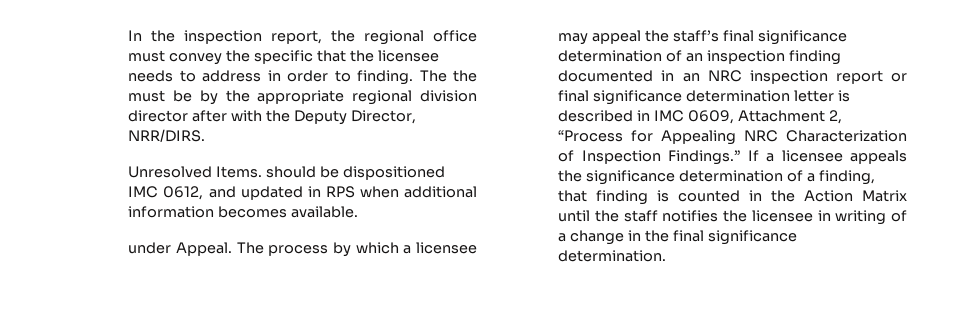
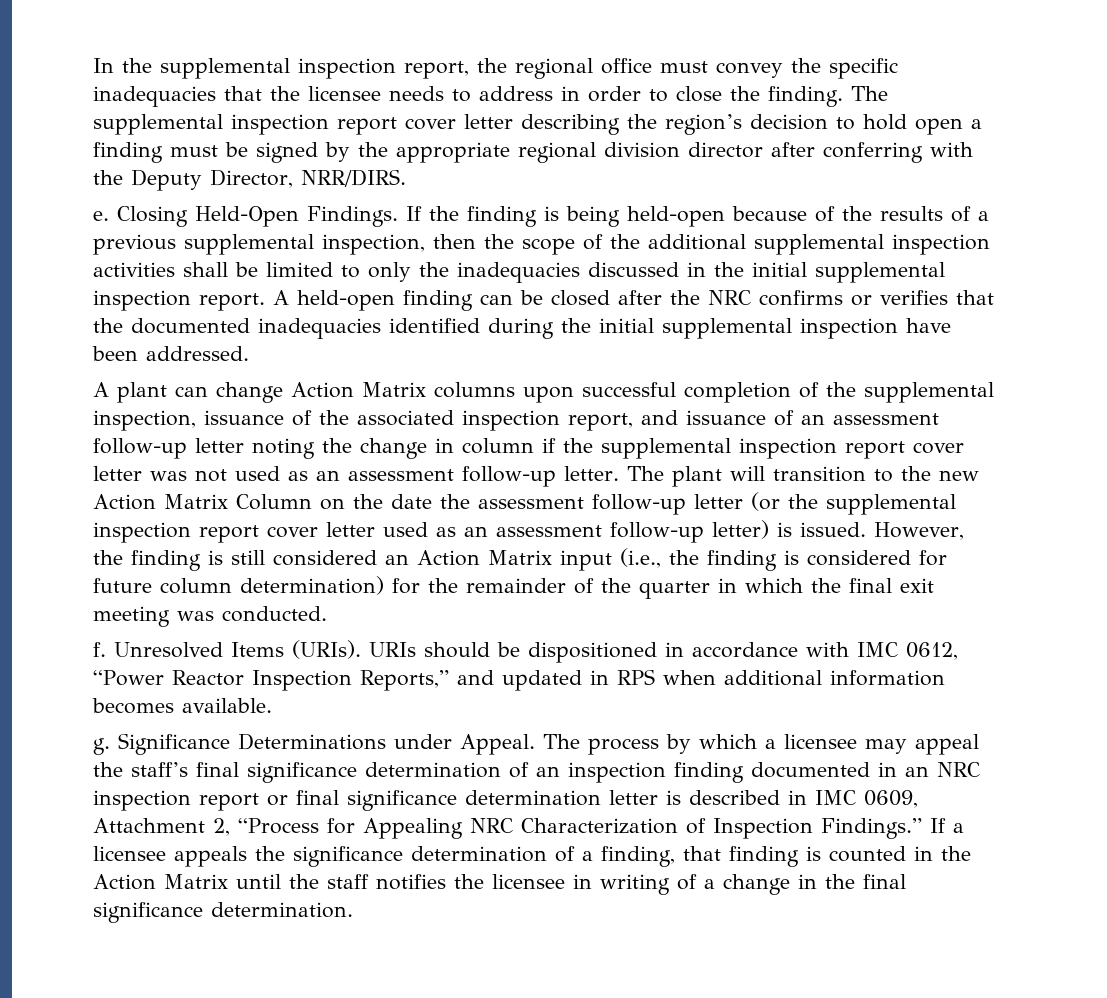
- In the inspection report, the regional office must convey the specific that the licensee needs to address in order to finding. The the must be by the appropriate regional division director after with the Deputy Director, NRR/DIRS.
+ In the supplemental inspection report, the regional office must convey the specific inadequacies that the licensee needs to address in order to close the finding. The supplemental inspection report cover letter describing the region’s decision to hold open a finding must be signed by the appropriate regional division director after conferring with the Deputy Director, NRR/DIRS.
- Unresolved Items. should be dispositioned IMC 0612, and updated in RPS when additional information becomes available.
+ e. Closing Held-Open Findings. If the finding is being held-open because of the results of a previous supplemental inspection, then the scope of the additional supplemental inspection activities shall be limited to only the inadequacies discussed in the initial supplemental inspection report. A held-open finding can be closed after the NRC confirms or verifies that the documented inadequacies identified during the initial supplemental inspection have been addressed.
+ A plant can change Action Matrix columns upon successful completion of the supplemental inspection, issuance of the associated inspection report, and issuance of an assessment follow-up letter noting the change in column if the supplemental inspection report cover letter was not used as an assessment follow-up letter. The plant will transition to the new Action Matrix Column on the date the assessment follow-up letter (or the supplemental inspection report cover letter used as an assessment follow-up letter) is issued. However, the finding is still considered an Action Matrix input (i.e., the finding is considered for future column determination) for the remainder of the quarter in which the final exit meeting was conducted.
+ f. Unresolved Items (URIs). URIs should be dispositioned in accordance with IMC 0612, “Power Reactor Inspection Reports,” and updated in RPS when additional information becomes available.
- under Appeal.
+ g. Significance Determinations under Appeal.

